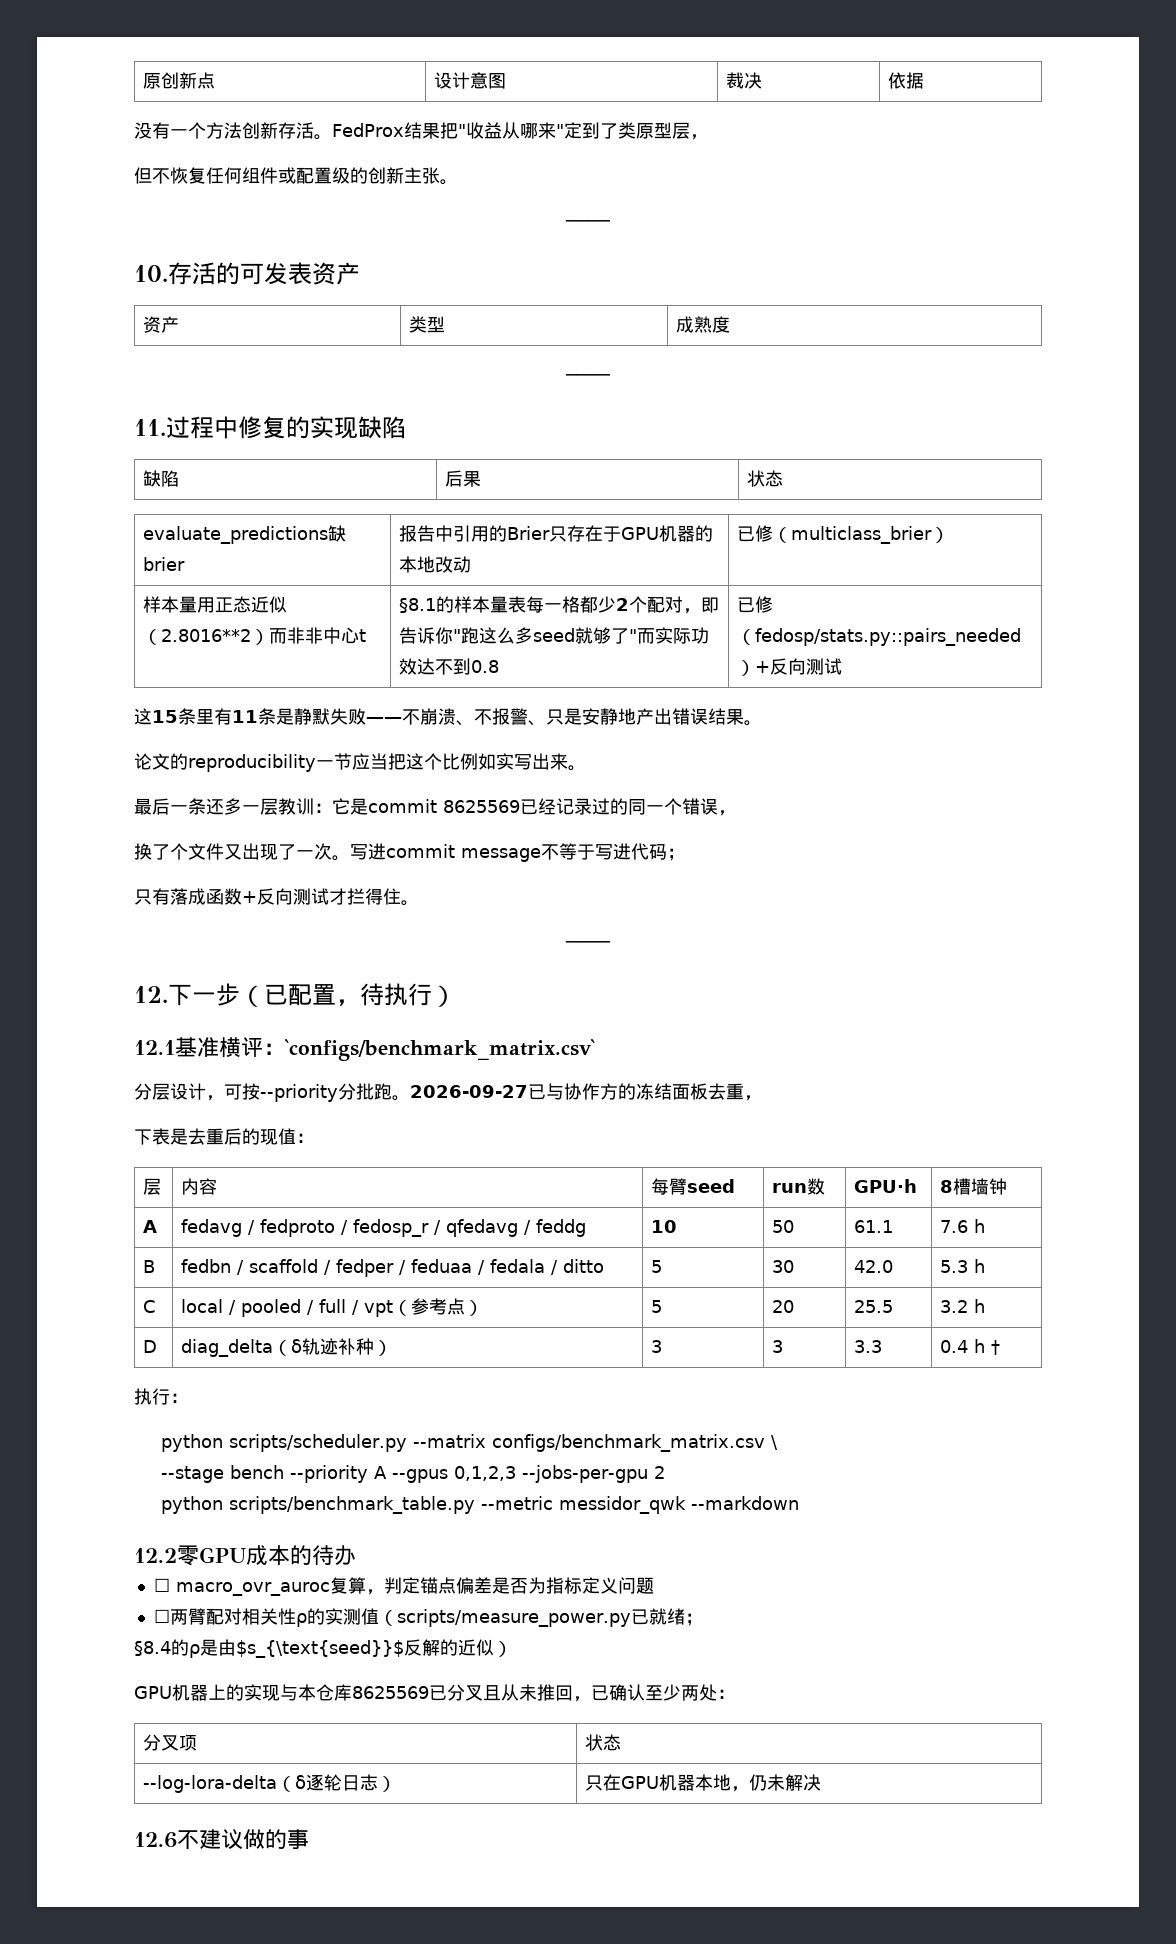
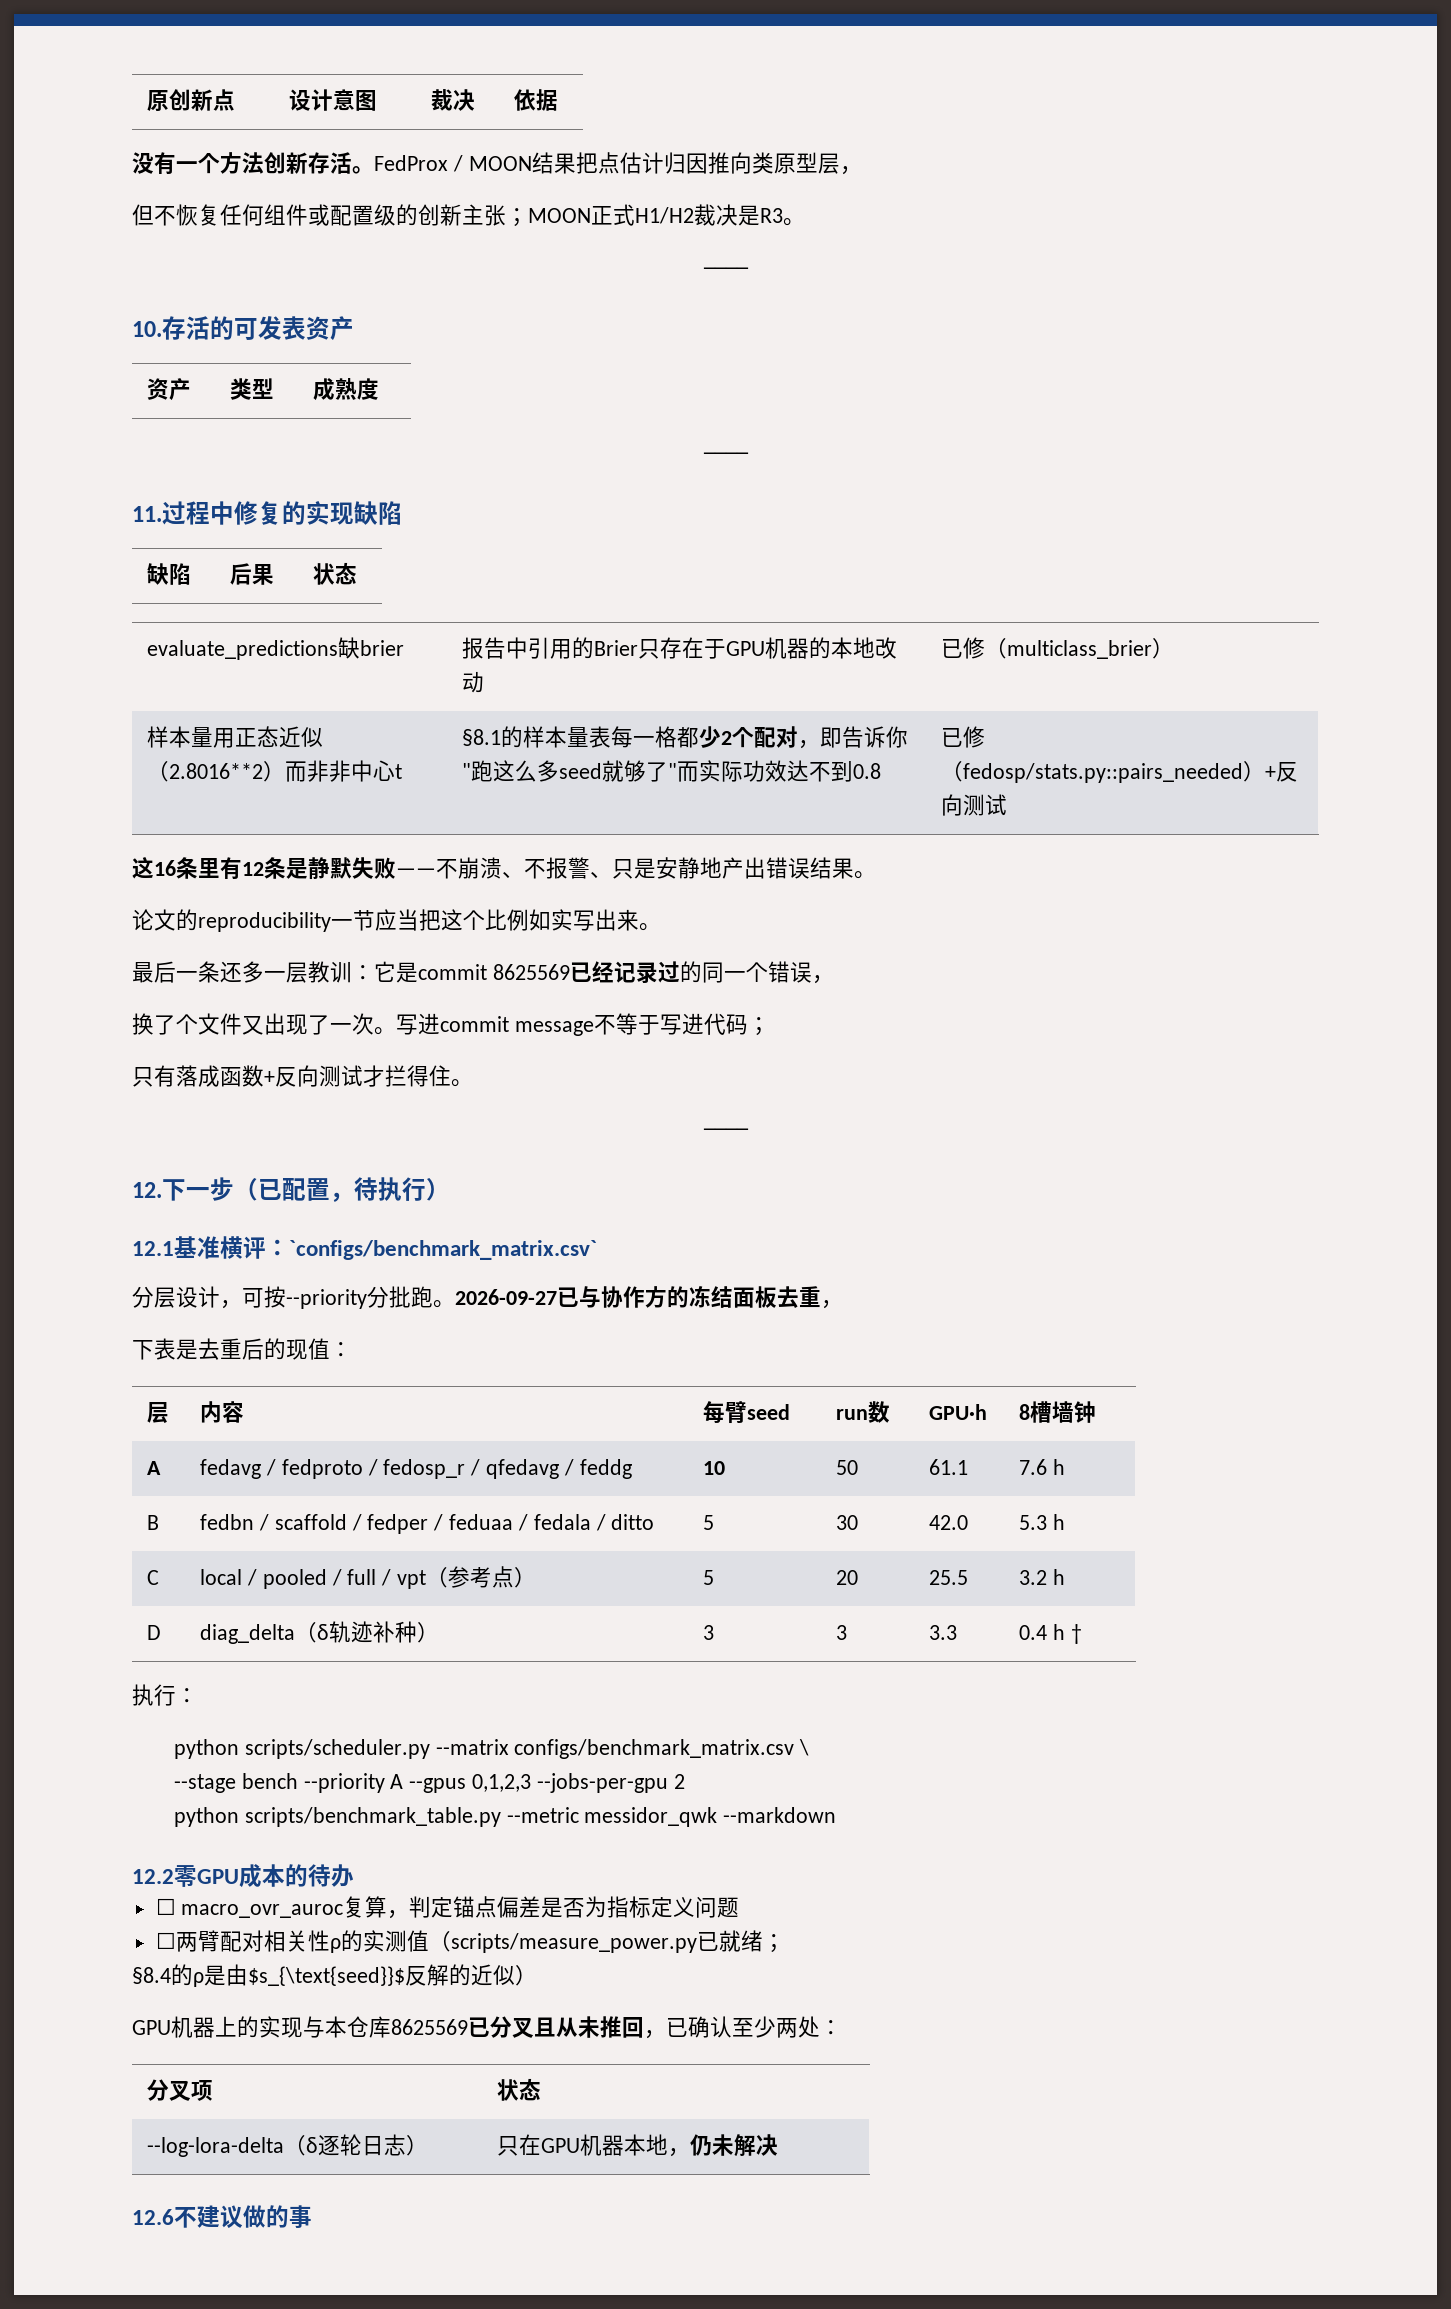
- FedProx结果把"收益从哪来"定到了类原型层，
+ FedProx / MOON结果把点估计归因推向类原型层，
- 但不恢复任何组件或配置级的创新主张。
+ 但不恢复任何组件或配置级的创新主张；MOON正式H1/H2裁决是R3。
- 这15条里有11条是静默失败——不崩溃、不报警、只是安静地产出错误结果。
+ 这16条里有12条是静默失败——不崩溃、不报警、只是安静地产出错误结果。

